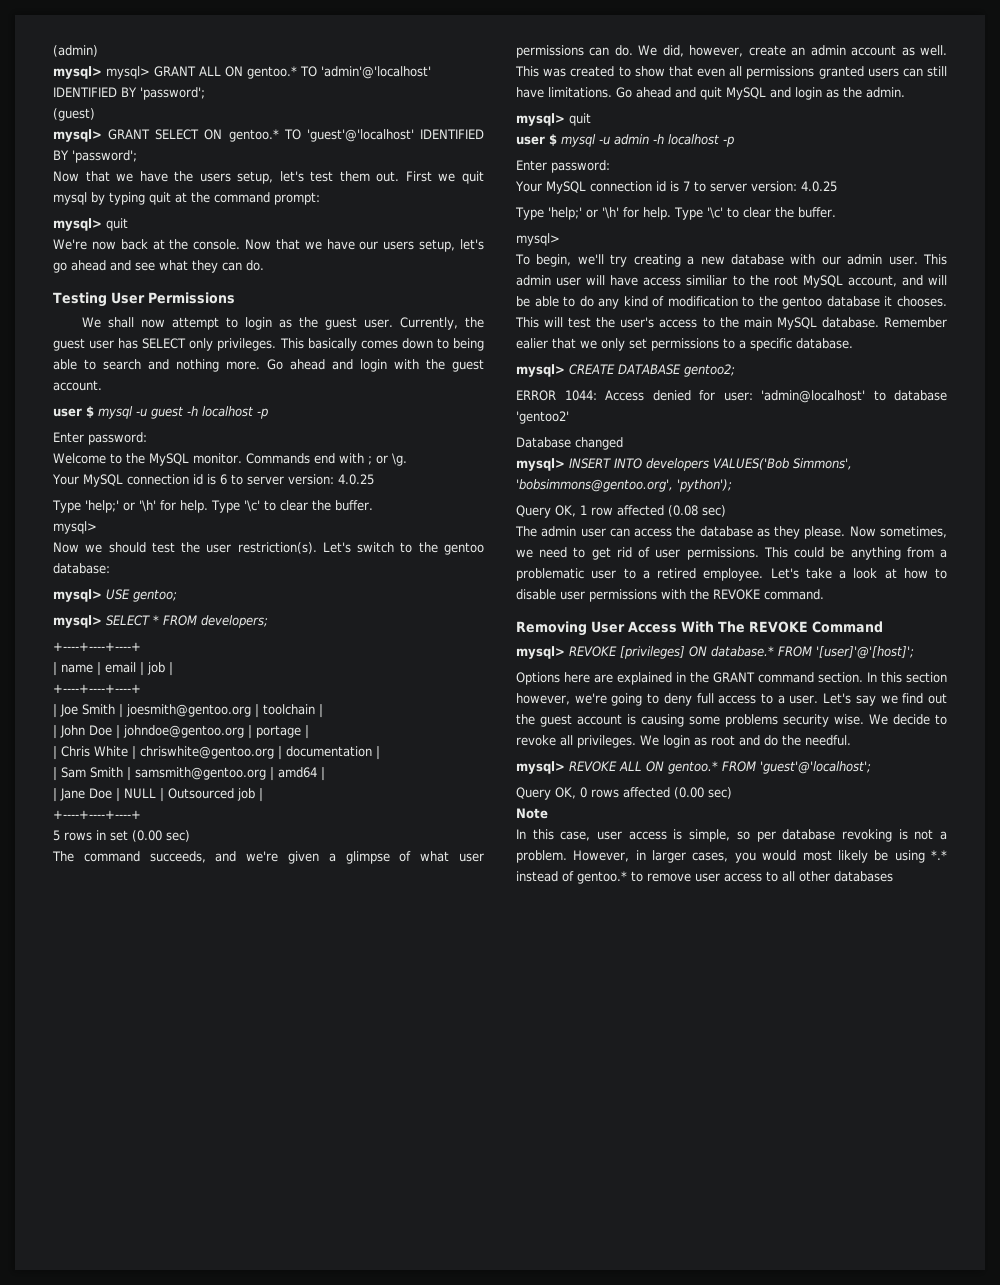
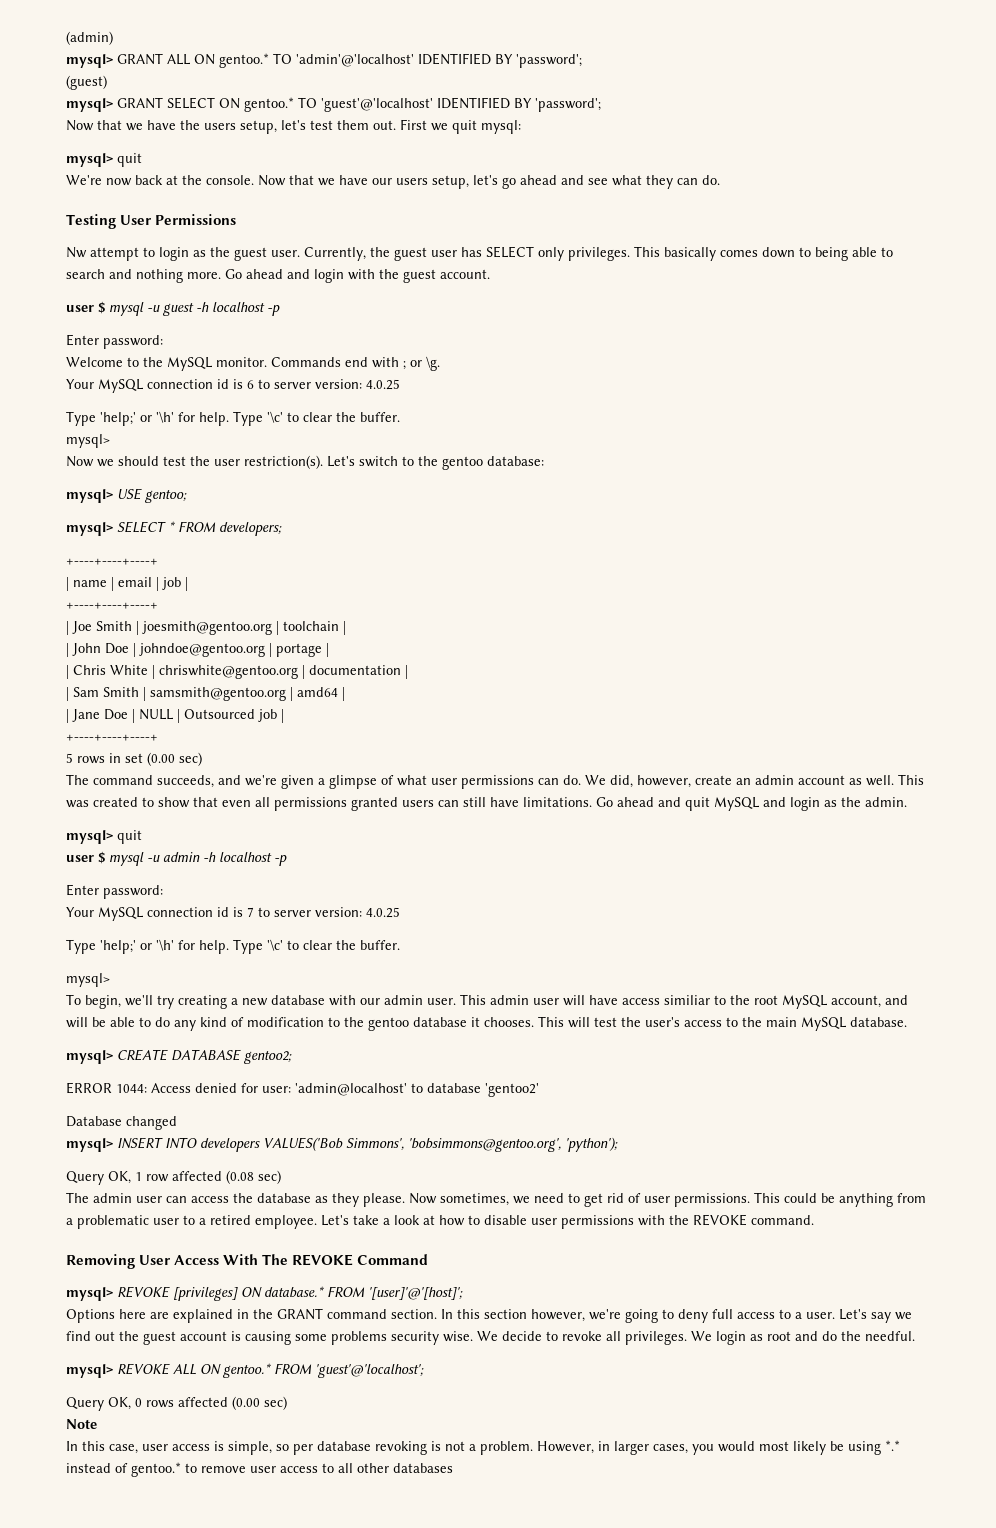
- mysql> mysql> GRANT ALL ON gentoo.* TO 'admin'@'localhost' IDENTIFIED BY 'password';
+ mysql> GRANT ALL ON gentoo.* TO 'admin'@'localhost' IDENTIFIED BY 'password';
- First we quit mysql by typing quit at the command prompt:
+ First we quit mysql:
- We shall now attempt to login as the guest user.
+ Nw attempt to login as the guest user.
- Remember ealier that we only set permissions to a specific database.

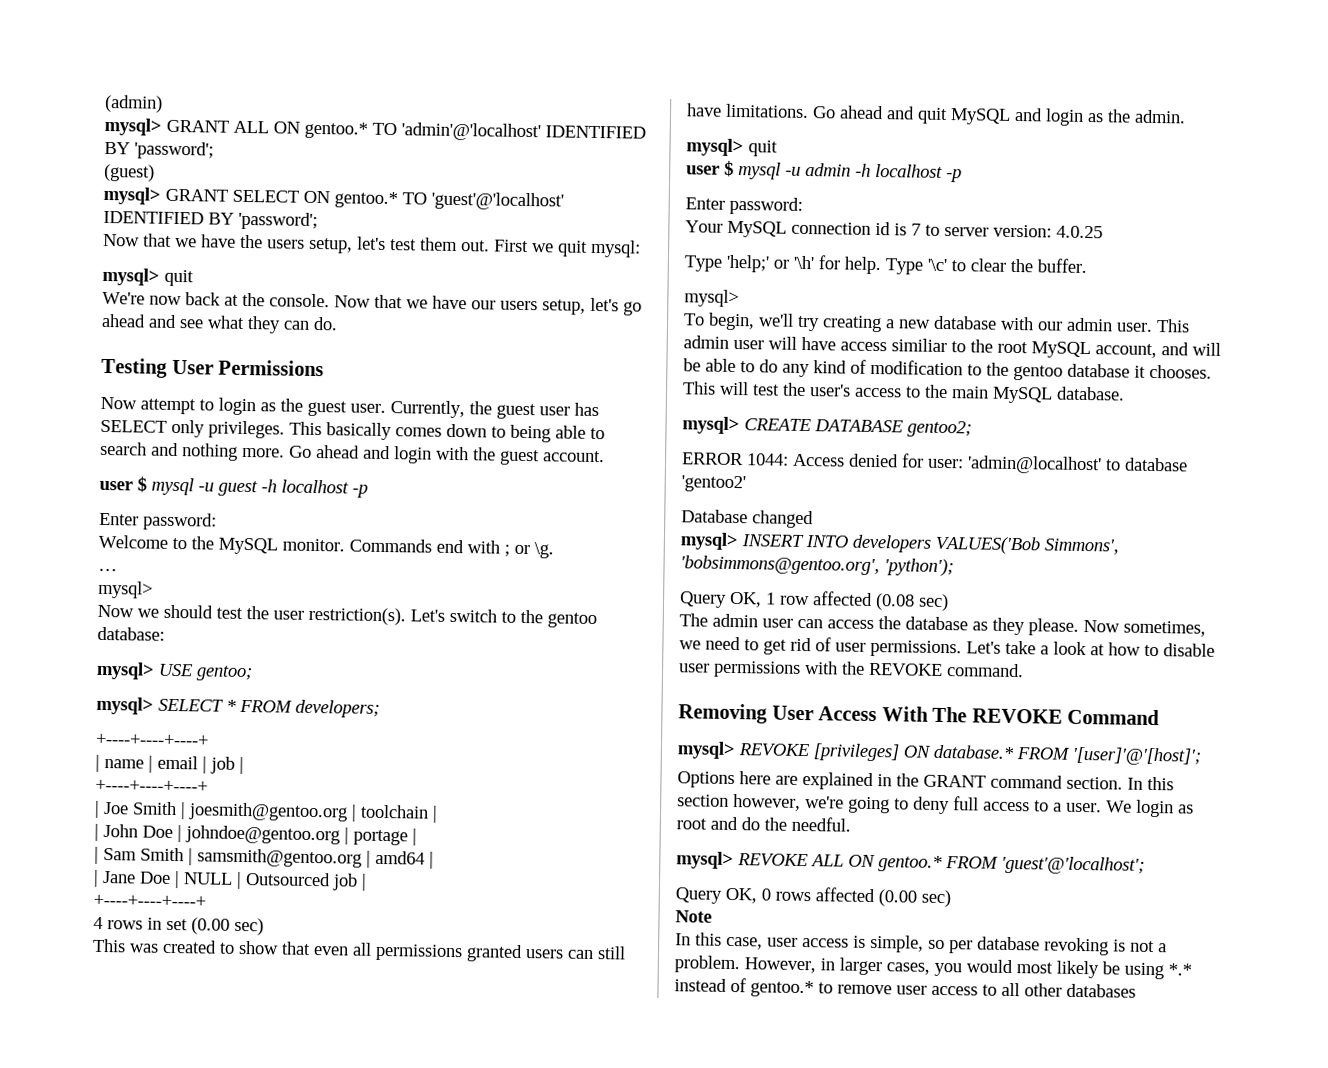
- Nw attempt to login as the guest user.
+ Now attempt to login as the guest user.
- Your MySQL connection id is 6 to server version: 4.0.25
- Type 'help;' or '\h' for help. Type '\c' to clear the buffer.
+ …
- | Chris White | chriswhite@gentoo.org | documentation |
- 5 rows in set (0.00 sec)
+ 4 rows in set (0.00 sec)
- The command succeeds, and we're given a glimpse of what user permissions can do. We did, however, create an admin account as well.
- This could be anything from a problematic user to a retired employee.
- Let's say we find out the guest account is causing some problems security wise. We decide to revoke all privileges.

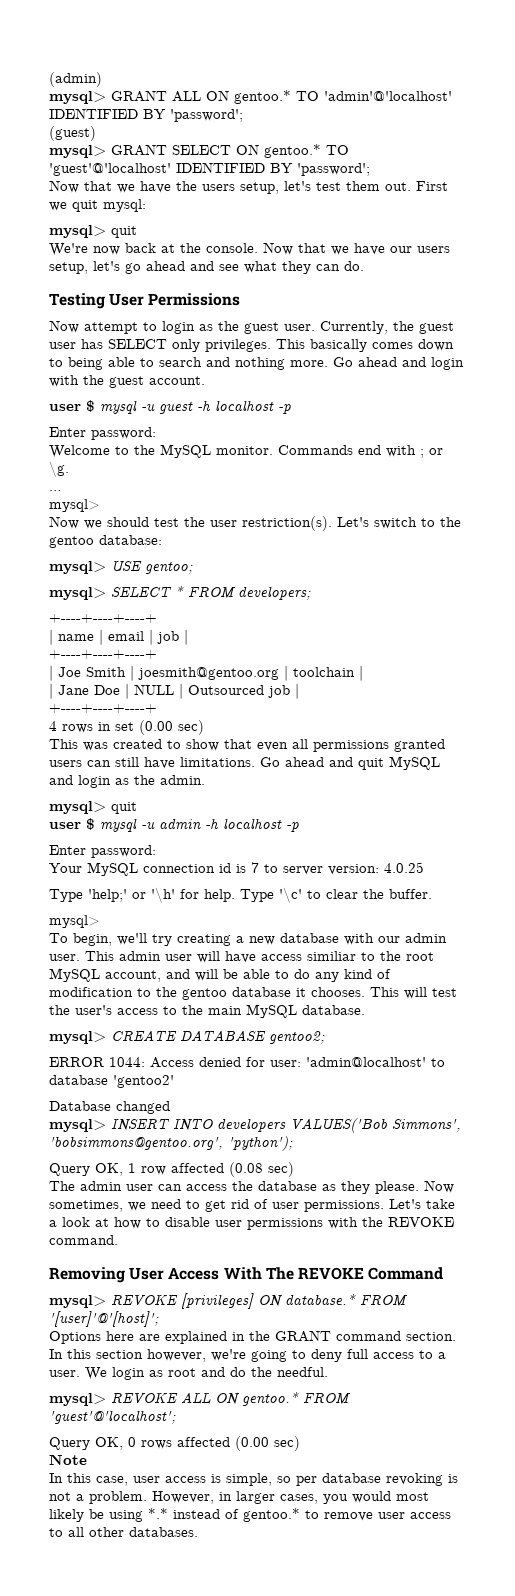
- | John Doe | johndoe@gentoo.org | portage |
- | Sam Smith | samsmith@gentoo.org | amd64 |
- However, in larger cases, you would most likely be using *.* instead of gentoo.* to remove user access to all other databases
+ However, in larger cases, you would most likely be using *.* instead of gentoo.* to remove user access to all other databases.

